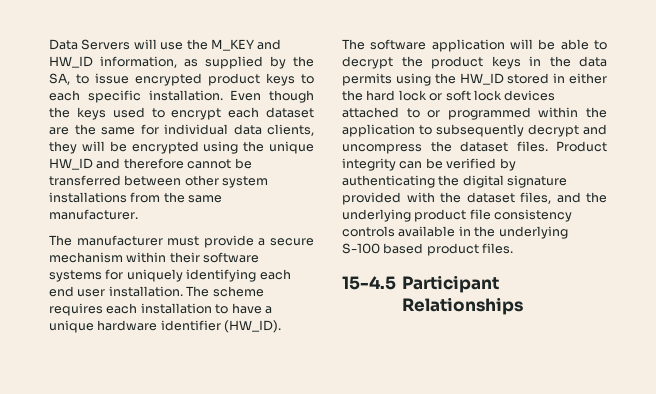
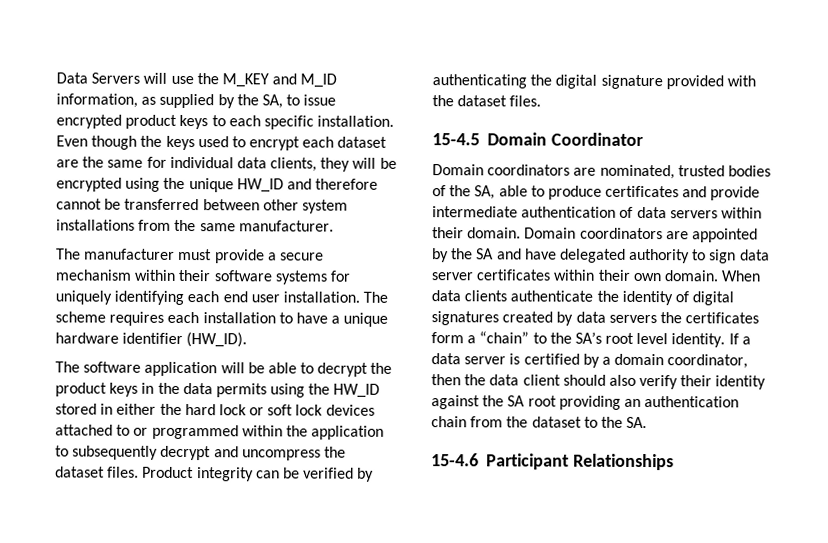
- Data Servers will use the M_KEY and HW_ID information, as supplied by the SA, to issue encrypted product keys to each specific installation.
+ Data Servers will use the M_KEY and M_ID information, as supplied by the SA, to issue encrypted product keys to each specific installation.
- Product integrity can be verified by authenticating the digital signature provided with the dataset files, and the underlying product file consistency controls available in the underlying S-100 based product files.
- 15-4.5 Participant Relationships
+ Product integrity can be verified by authenticating the digital signature provided with the dataset files.
+ 15-4.5 Domain Coordinator
+ Domain coordinators are nominated, trusted bodies of the SA, able to produce certificates and provide intermediate authentication of data servers within their domain. Domain coordinators are appointed by the SA and have delegated authority to sign data server certificates within their own domain. When data clients authenticate the identity of digital signatures created by data servers the certificates form a “chain” to the SA’s root level identity. If a data server is certified by a domain coordinator, then the data client should also verify their identity against the SA root providing an authentication chain from the dataset to the SA.
+ 15-4.6 Participant Relationships

